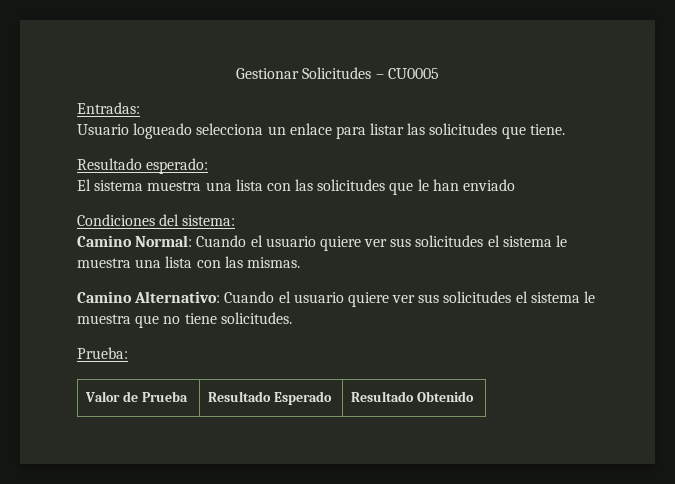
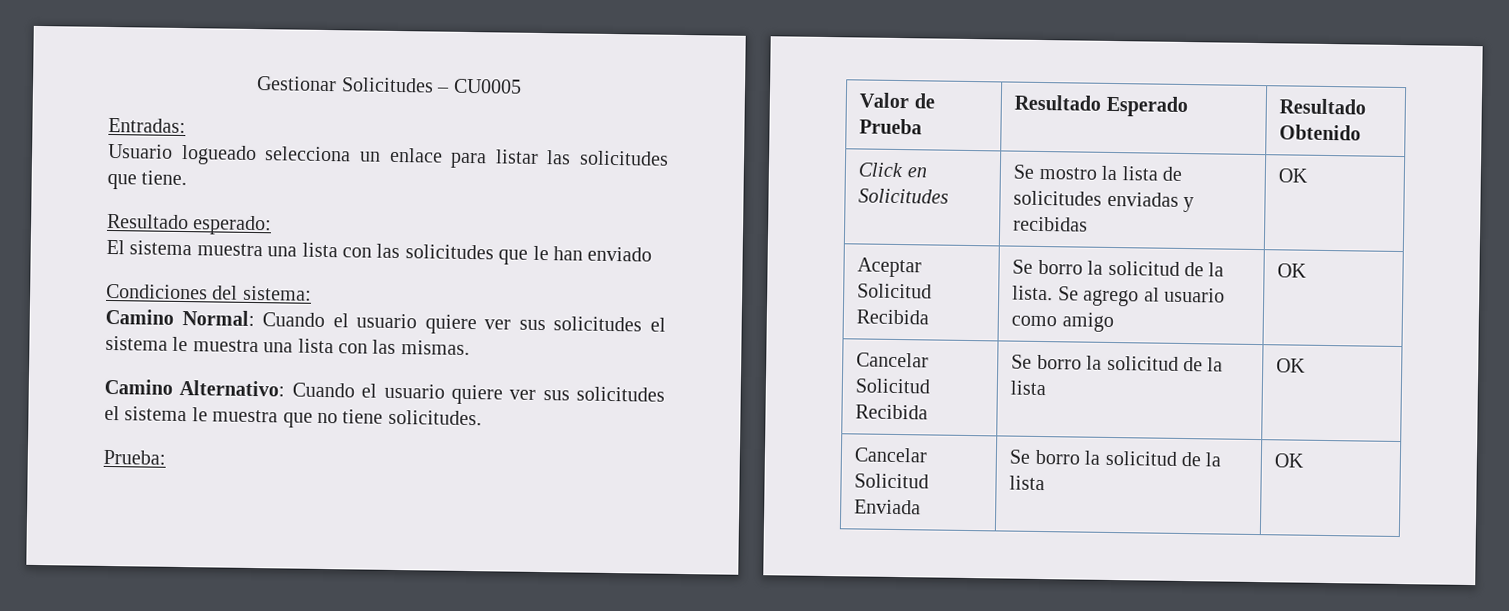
+ Click en Solicitudes | Se mostro la lista de solicitudes enviadas y recibidas | OK
+ Aceptar Solicitud Recibida | Se borro la solicitud de la lista. Se agrego al usuario como amigo | OK
+ Cancelar Solicitud Recibida | Se borro la solicitud de la lista | OK
+ Cancelar Solicitud Enviada | Se borro la solicitud de la lista | OK

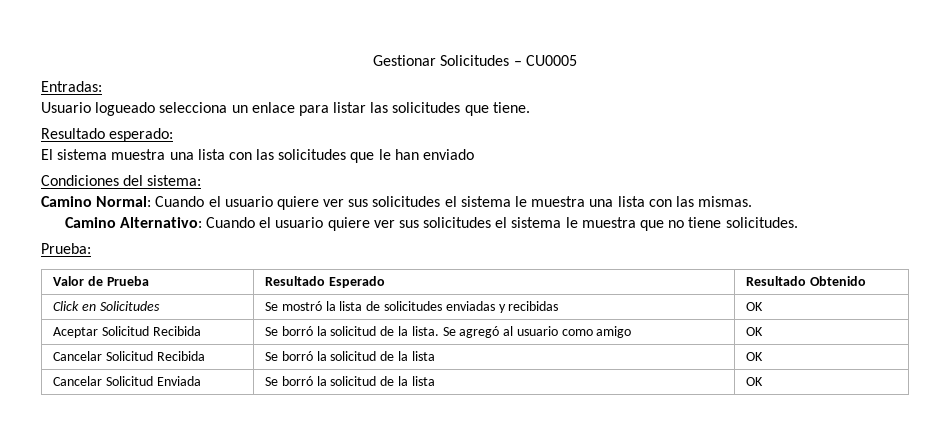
- Click en Solicitudes | Se mostro la lista de solicitudes enviadas y recibidas | OK
+ Click en Solicitudes | Se mostró la lista de solicitudes enviadas y recibidas | OK
- Aceptar Solicitud Recibida | Se borro la solicitud de la lista. Se agrego al usuario como amigo | OK
+ Aceptar Solicitud Recibida | Se borró la solicitud de la lista. Se agregó al usuario como amigo | OK
- Cancelar Solicitud Recibida | Se borro la solicitud de la lista | OK
+ Cancelar Solicitud Recibida | Se borró la solicitud de la lista | OK
- Cancelar Solicitud Enviada | Se borro la solicitud de la lista | OK
+ Cancelar Solicitud Enviada | Se borró la solicitud de la lista | OK

